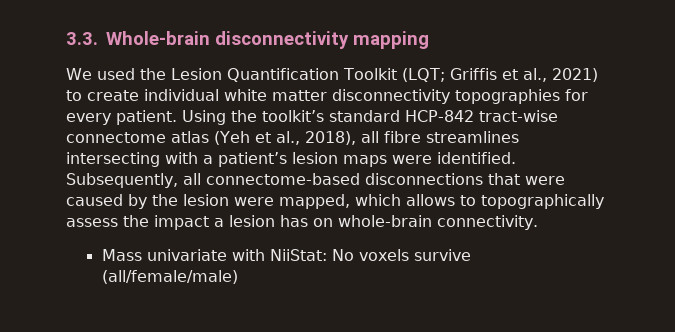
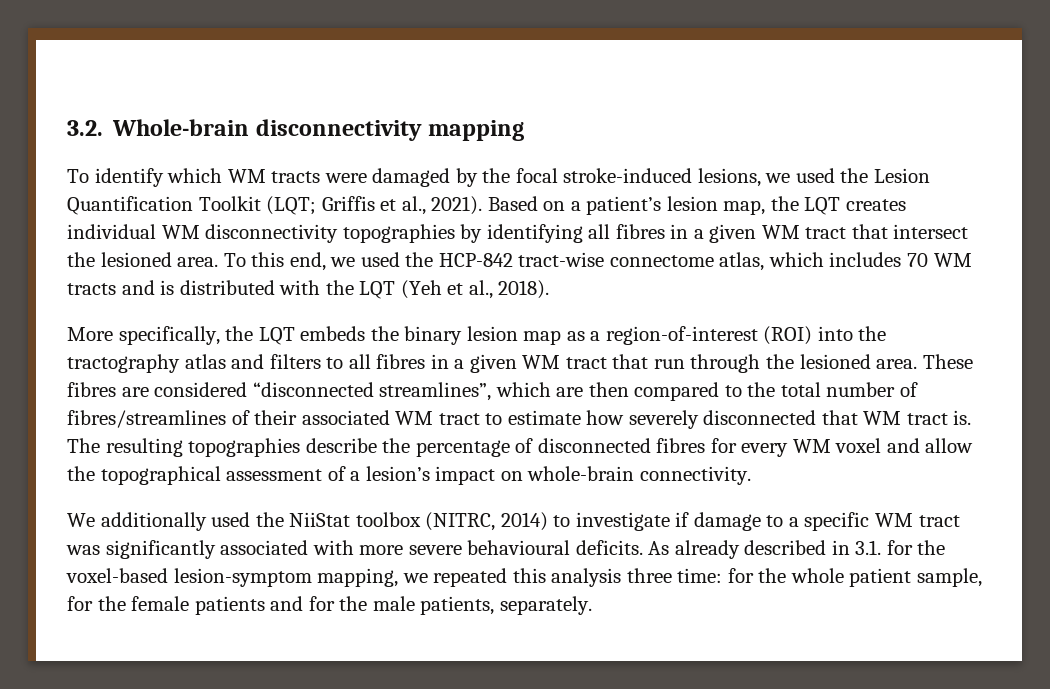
- 3.3. Whole-brain disconnectivity mapping
+ 3.2. Whole-brain disconnectivity mapping
- We used the Lesion Quantification Toolkit (LQT; Griffis et al., 2021) to create individual white matter disconnectivity topographies for every patient. Using the toolkit’s standard HCP-842 tract-wise connectome atlas (Yeh et al., 2018), all fibre streamlines intersecting with a patient’s lesion maps were identified. Subsequently, all connectome-based disconnections that were caused by the lesion were mapped, which allows to topographically assess the impact a lesion has on whole-brain connectivity.
- Mass univariate with NiiStat: No voxels survive (all/female/male)
+ To identify which WM tracts were damaged by the focal stroke-induced lesions, we used the Lesion Quantification Toolkit (LQT; Griffis et al., 2021). Based on a patient’s lesion map, the LQT creates individual WM disconnectivity topographies by identifying all fibres in a given WM tract that intersect the lesioned area. To this end, we used the HCP-842 tract-wise connectome atlas, which includes 70 WM tracts and is distributed with the LQT (Yeh et al., 2018).
+ More specifically, the LQT embeds the binary lesion map as a region-of-interest (ROI) into the tractography atlas and filters to all fibres in a given WM tract that run through the lesioned area. These fibres are considered “disconnected streamlines”, which are then compared to the total number of fibres/streamlines of their associated WM tract to estimate how severely disconnected that WM tract is. The resulting topographies describe the percentage of disconnected fibres for every WM voxel and allow the topographical assessment of a lesion’s impact on whole-brain connectivity.
+ We additionally used the NiiStat toolbox (NITRC, 2014) to investigate if damage to a specific WM tract was significantly associated with more severe behavioural deficits. As already described in 3.1. for the voxel-based lesion-symptom mapping, we repeated this analysis three time: for the whole patient sample, for the female patients and for the male patients, separately.

